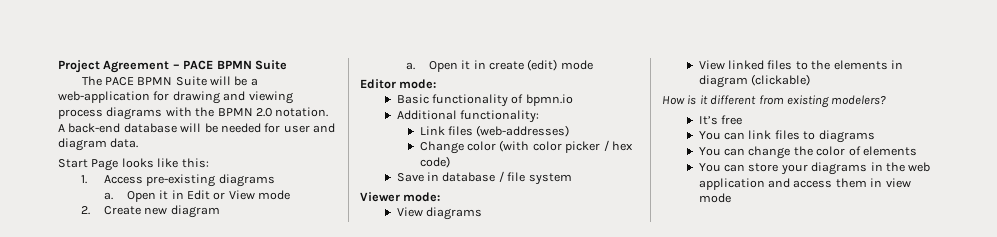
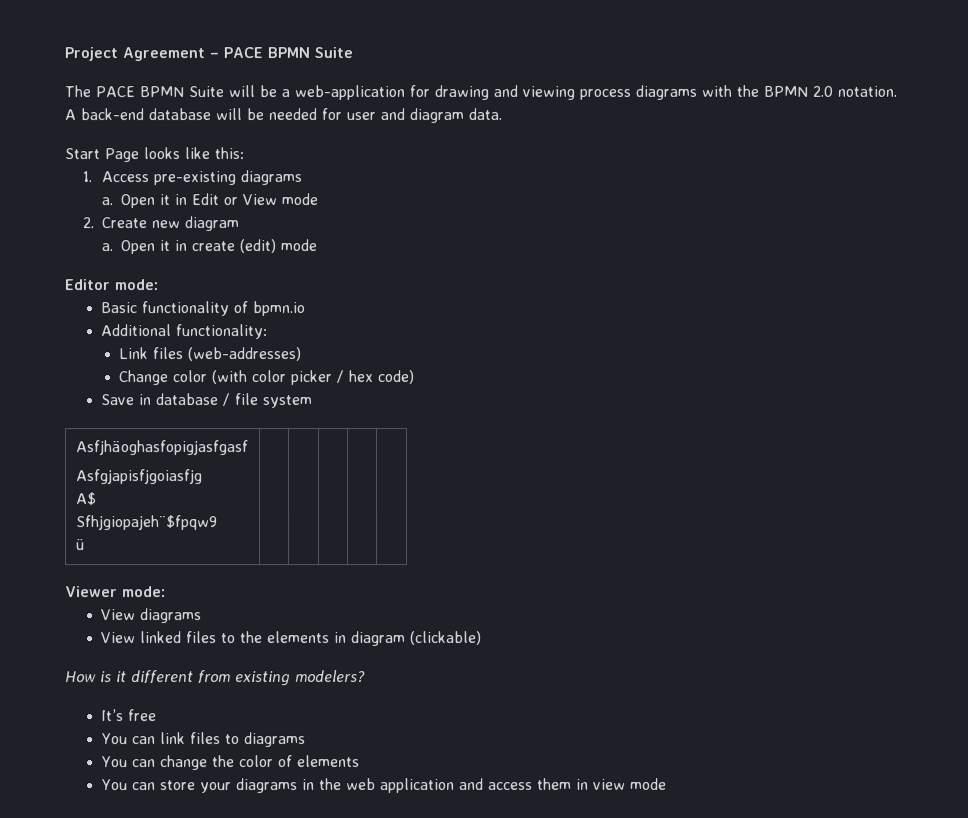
+ Asfjhäoghasfopigjasfgasf
+ Asfgjapisfjgoiasfjg
+ A$
+ Sfhjgiopajeh¨$fpqw9
+ ü | | | | |

